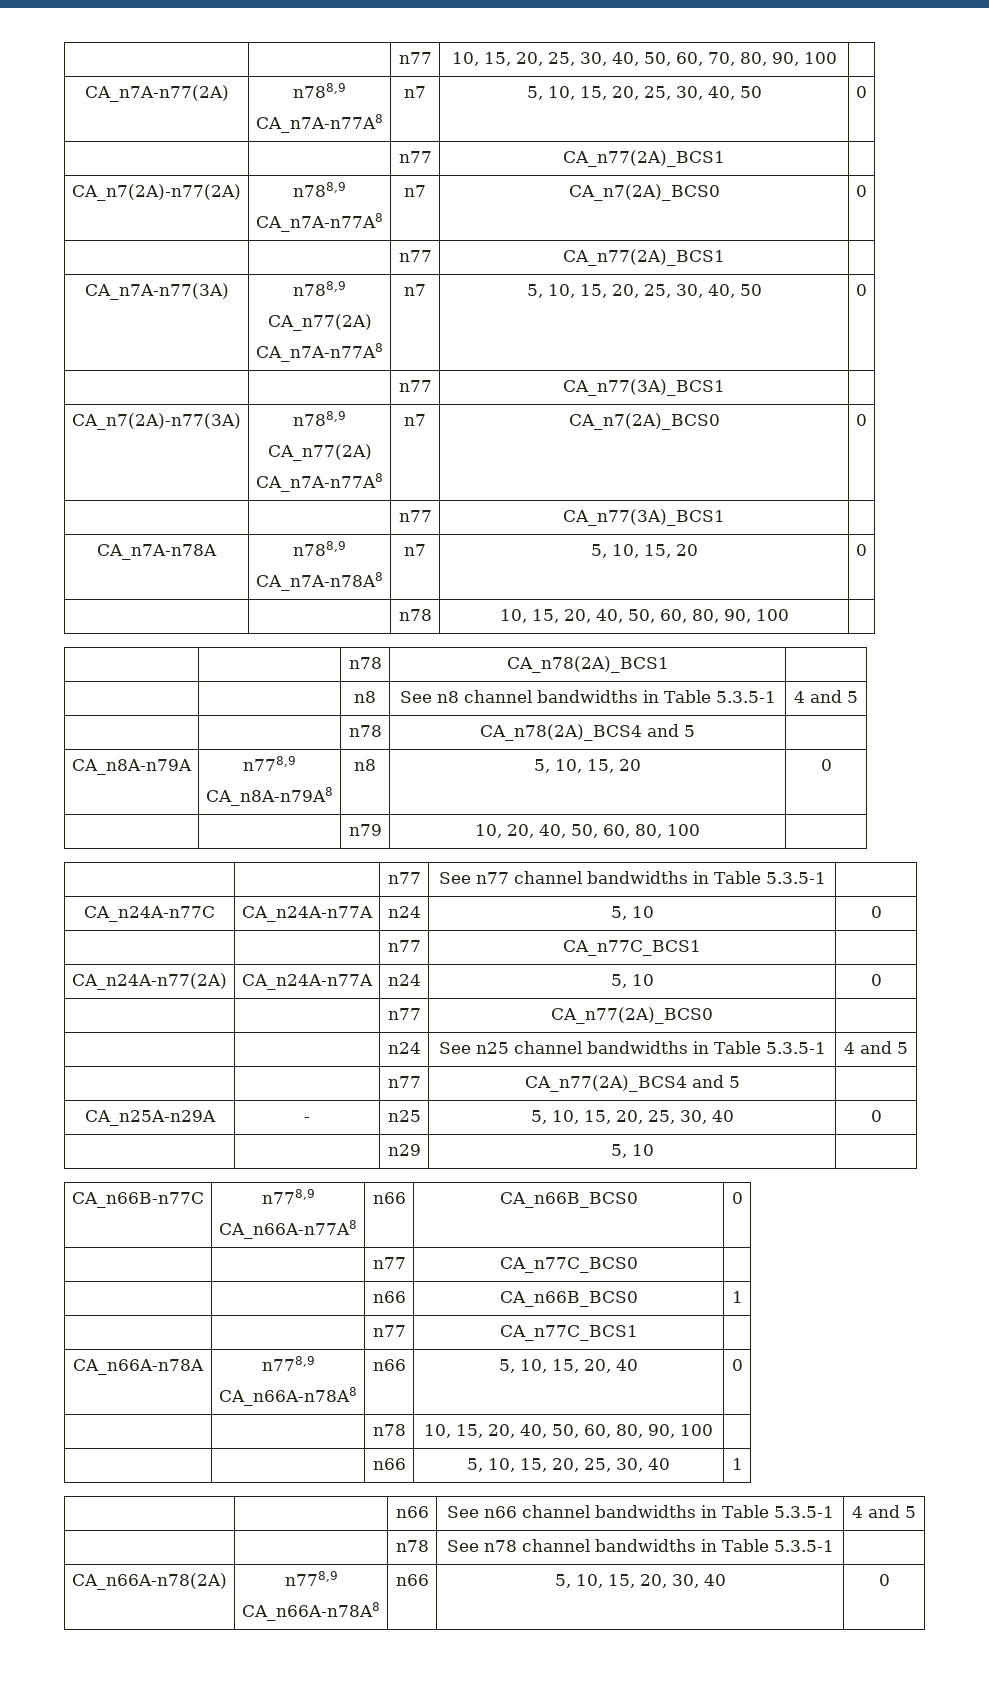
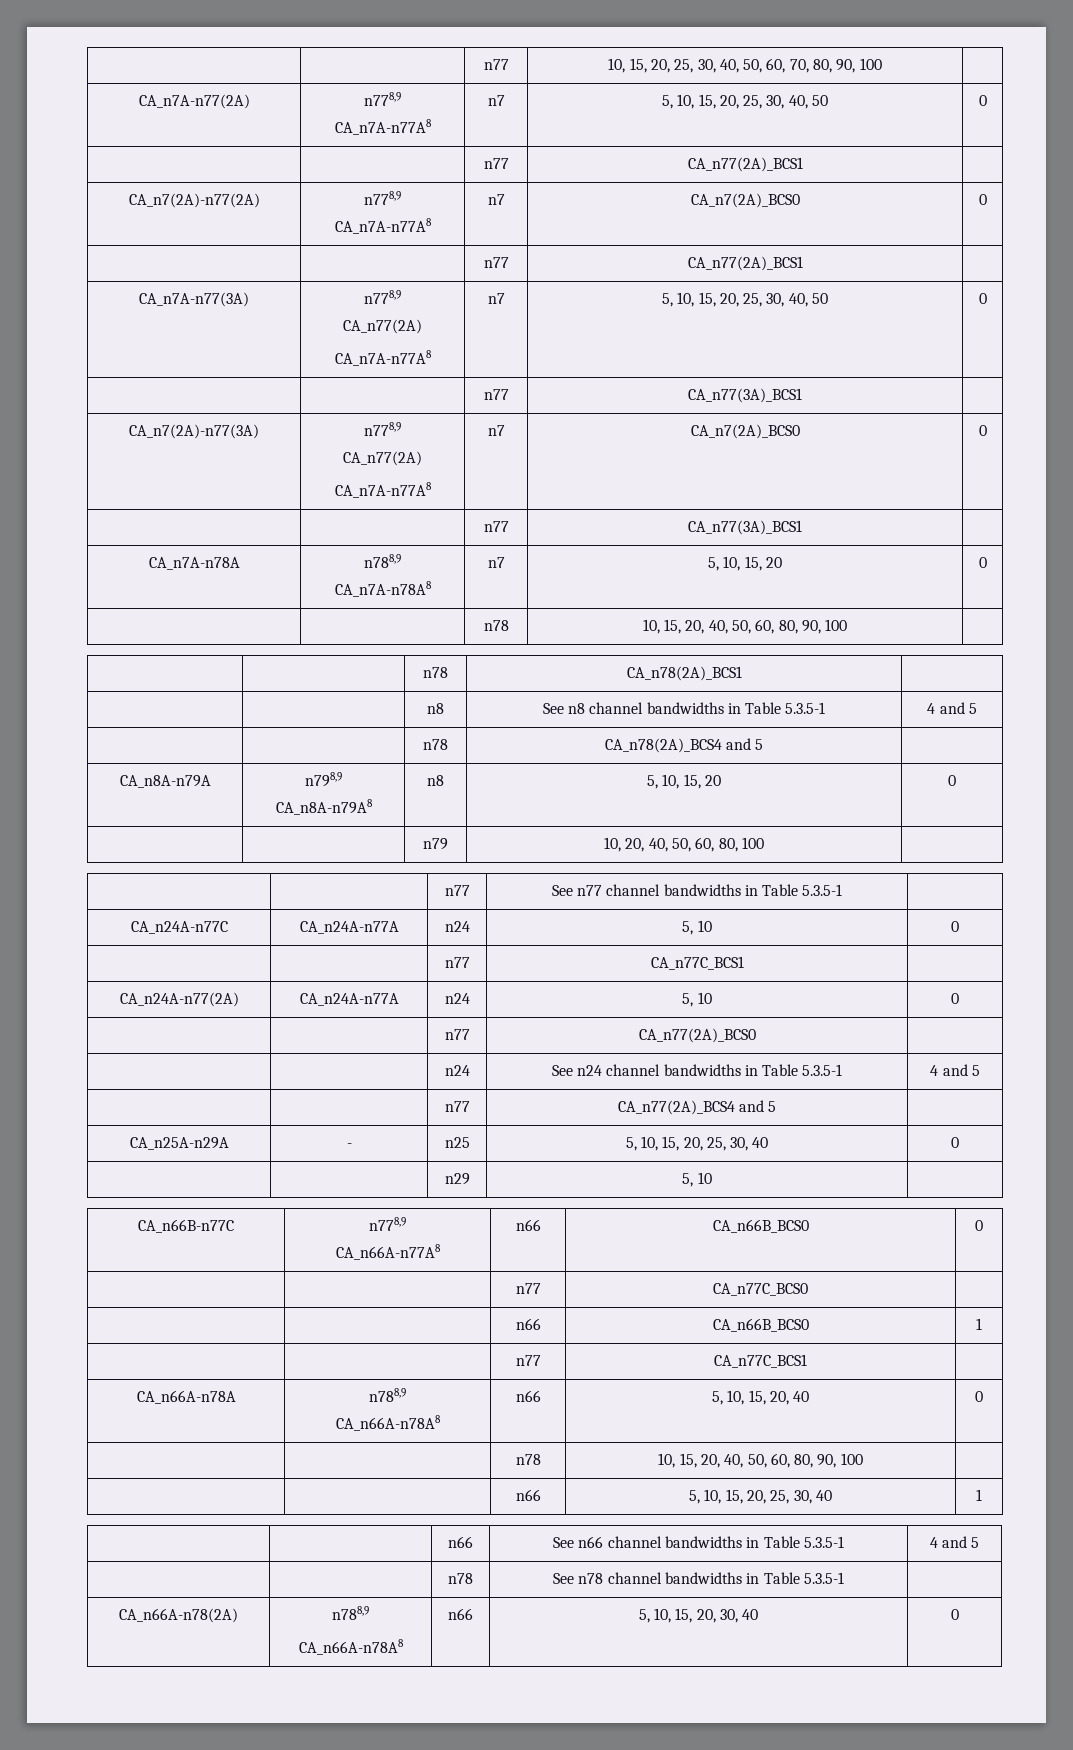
- CA_n7A-n77(2A) | n788,9
+ CA_n7A-n77(2A) | n778,9
- CA_n7(2A)-n77(2A) | n788,9
+ CA_n7(2A)-n77(2A) | n778,9
- CA_n7A-n77(3A) | n788,9
+ CA_n7A-n77(3A) | n778,9
- CA_n7(2A)-n77(3A) | n788,9
+ CA_n7(2A)-n77(3A) | n778,9
- CA_n8A-n79A | n778,9
+ CA_n8A-n79A | n798,9
- | | n24 | See n25 channel bandwidths in Table 5.3.5-1 | 4 and 5
+ | | n24 | See n24 channel bandwidths in Table 5.3.5-1 | 4 and 5
- CA_n66A-n78A | n778,9
+ CA_n66A-n78A | n788,9
- CA_n66A-n78(2A) | n778,9
+ CA_n66A-n78(2A) | n788,9

